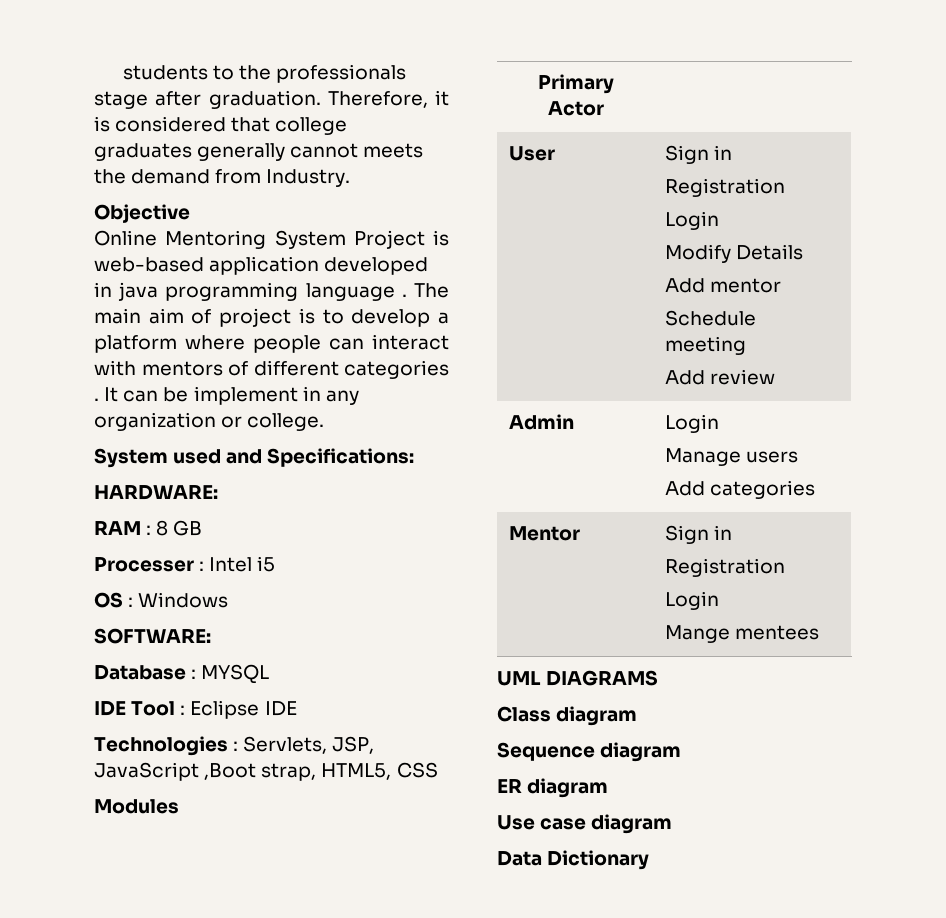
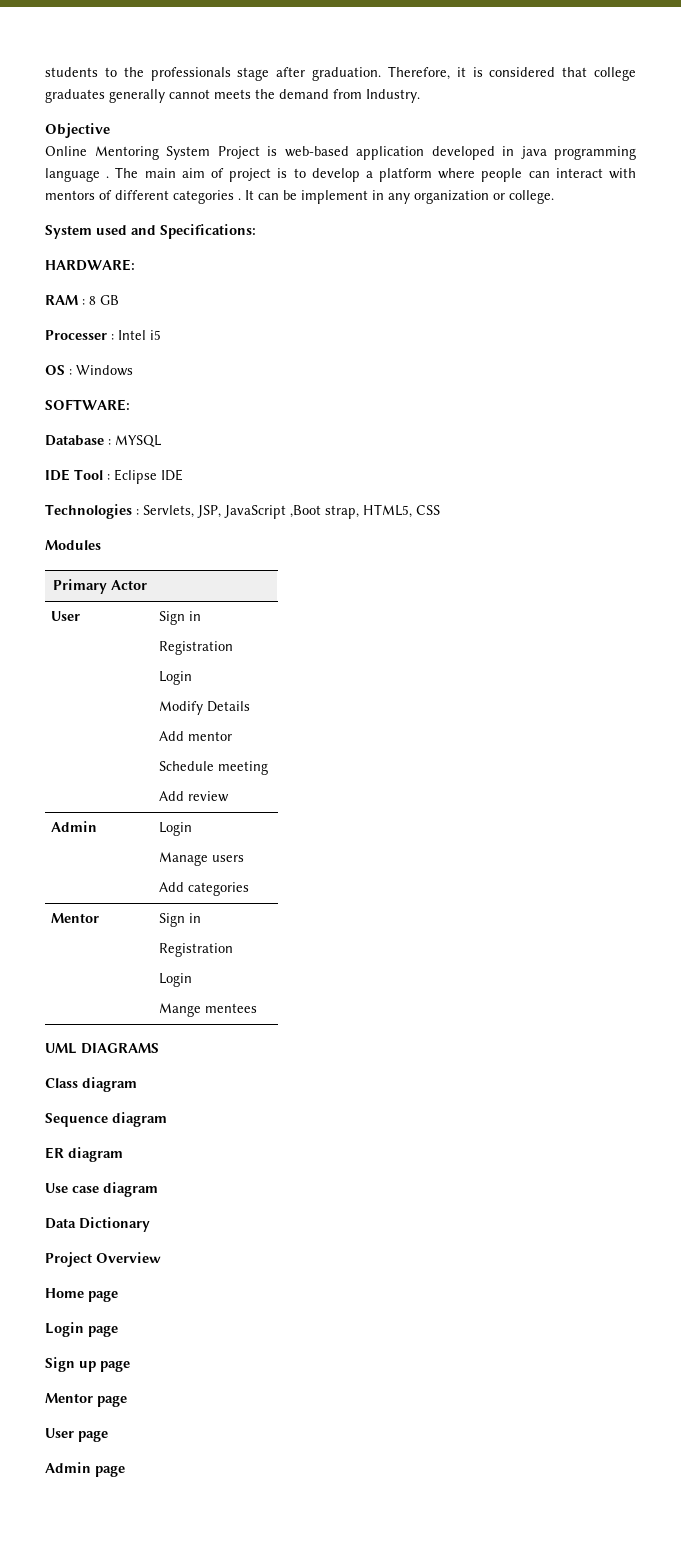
+ Project Overview
+ Home page
+ Login page
+ Sign up page
+ Mentor page
+ User page
+ Admin page

